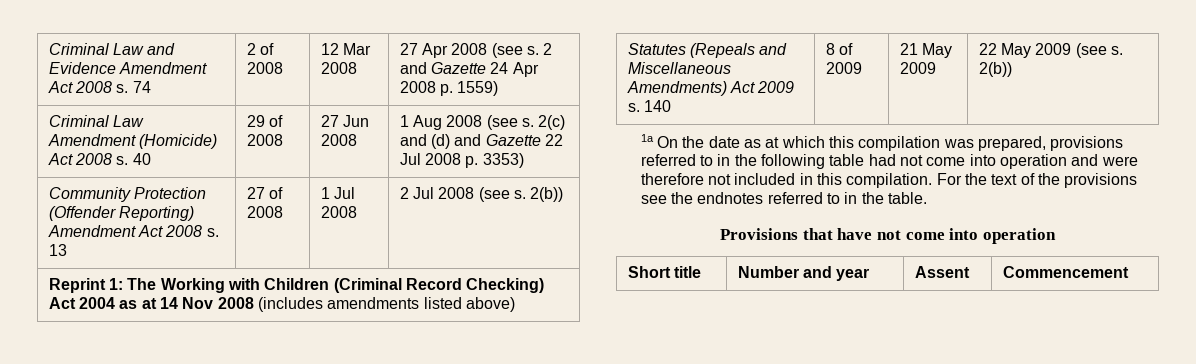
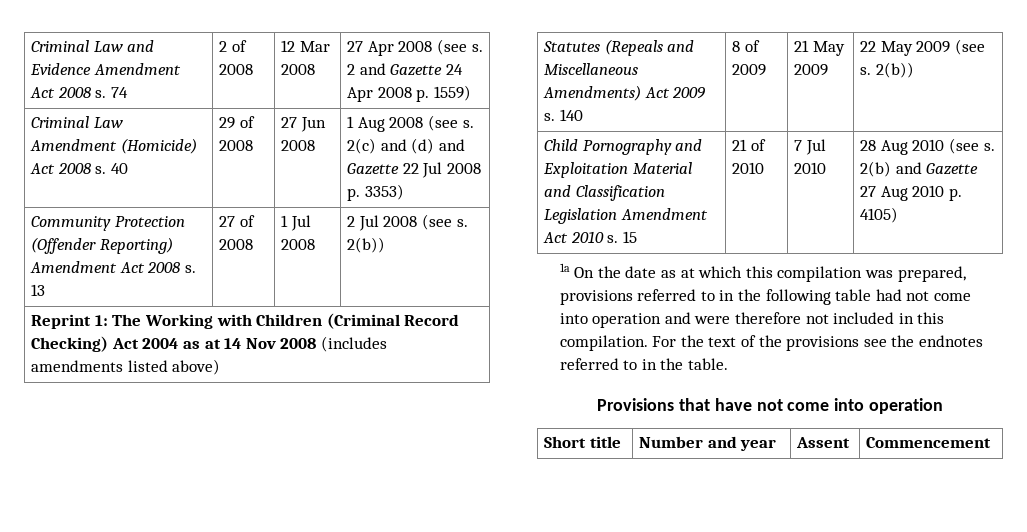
+ Child Pornography and Exploitation Material and Classification Legislation Amendment Act 2010 s. 15 | 21 of 2010 | 7 Jul 2010 | 28 Aug 2010 (see s. 2(b) and Gazette 27 Aug 2010 p. 4105)

